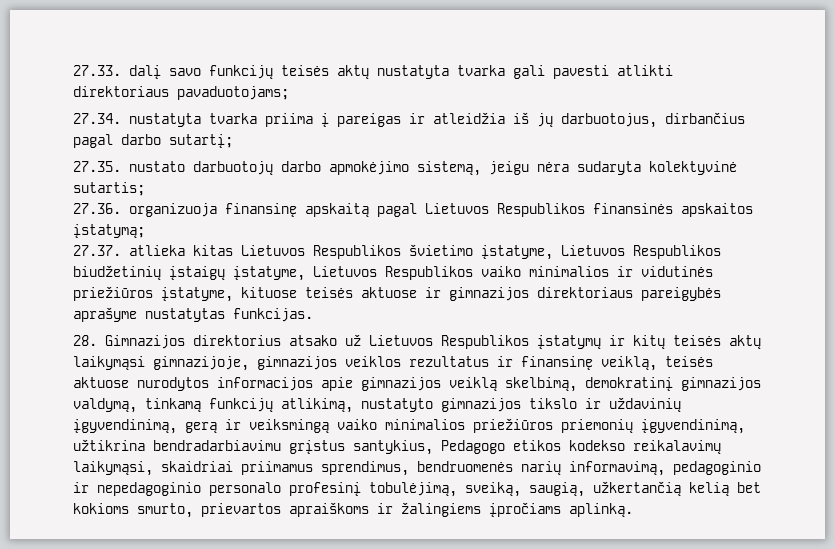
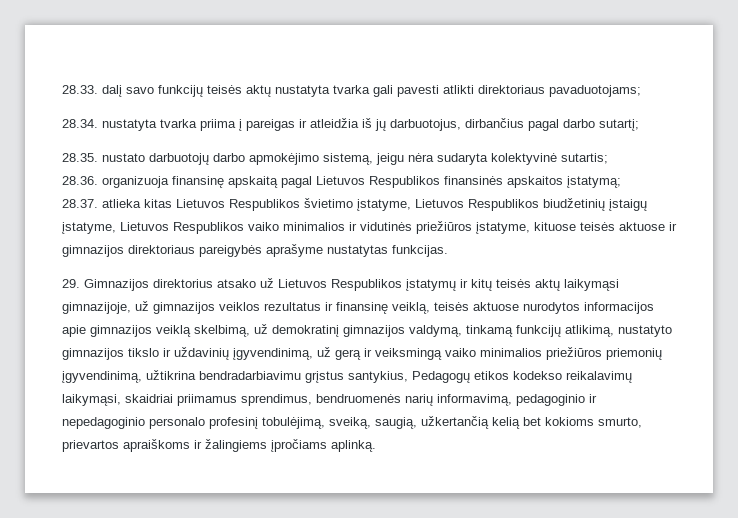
- 27.33. dalį savo funkcijų teisės aktų nustatyta tvarka gali pavesti atlikti direktoriaus pavaduotojams;
+ 28.33. dalį savo funkcijų teisės aktų nustatyta tvarka gali pavesti atlikti direktoriaus pavaduotojams;
- 27.34. nustatyta tvarka priima į pareigas ir atleidžia iš jų darbuotojus, dirbančius pagal darbo sutartį;
+ 28.34. nustatyta tvarka priima į pareigas ir atleidžia iš jų darbuotojus, dirbančius pagal darbo sutartį;
- 27.35. nustato darbuotojų darbo apmokėjimo sistemą, jeigu nėra sudaryta kolektyvinė sutartis;
+ 28.35. nustato darbuotojų darbo apmokėjimo sistemą, jeigu nėra sudaryta kolektyvinė sutartis;
- 27.36. organizuoja finansinę apskaitą pagal Lietuvos Respublikos finansinės apskaitos įstatymą;
+ 28.36. organizuoja finansinę apskaitą pagal Lietuvos Respublikos finansinės apskaitos įstatymą;
- 27.37. atlieka kitas Lietuvos Respublikos švietimo įstatyme, Lietuvos Respublikos biudžetinių įstaigų įstatyme, Lietuvos Respublikos vaiko minimalios ir vidutinės priežiūros įstatyme, kituose teisės aktuose ir gimnazijos direktoriaus pareigybės aprašyme nustatytas funkcijas.
+ 28.37. atlieka kitas Lietuvos Respublikos švietimo įstatyme, Lietuvos Respublikos biudžetinių įstaigų įstatyme, Lietuvos Respublikos vaiko minimalios ir vidutinės priežiūros įstatyme, kituose teisės aktuose ir gimnazijos direktoriaus pareigybės aprašyme nustatytas funkcijas.
- 28. Gimnazijos direktorius atsako už Lietuvos Respublikos įstatymų ir kitų teisės aktų laikymąsi gimnazijoje, gimnazijos veiklos rezultatus ir finansinę veiklą, teisės aktuose nurodytos informacijos apie gimnazijos veiklą skelbimą, demokratinį gimnazijos valdymą, tinkamą funkcijų atlikimą, nustatyto gimnazijos tikslo ir uždavinių įgyvendinimą, gerą ir veiksmingą vaiko minimalios priežiūros priemonių įgyvendinimą, užtikrina bendradarbiavimu grįstus santykius, Pedagogo etikos kodekso reikalavimų laikymąsi, skaidriai priimamus sprendimus, bendruomenės narių informavimą, pedagoginio ir nepedagoginio personalo profesinį tobulėjimą, sveiką, saugią, užkertančią kelią bet kokioms smurto, prievartos apraiškoms ir žalingiems įpročiams aplinką.
+ 29. Gimnazijos direktorius atsako už Lietuvos Respublikos įstatymų ir kitų teisės aktų laikymąsi gimnazijoje, už gimnazijos veiklos rezultatus ir finansinę veiklą, teisės aktuose nurodytos informacijos apie gimnazijos veiklą skelbimą, už demokratinį gimnazijos valdymą, tinkamą funkcijų atlikimą, nustatyto gimnazijos tikslo ir uždavinių įgyvendinimą, už gerą ir veiksmingą vaiko minimalios priežiūros priemonių įgyvendinimą, užtikrina bendradarbiavimu grįstus santykius, Pedagogų etikos kodekso reikalavimų laikymąsi, skaidriai priimamus sprendimus, bendruomenės narių informavimą, pedagoginio ir nepedagoginio personalo profesinį tobulėjimą, sveiką, saugią, užkertančią kelią bet kokioms smurto, prievartos apraiškoms ir žalingiems įpročiams aplinką.

